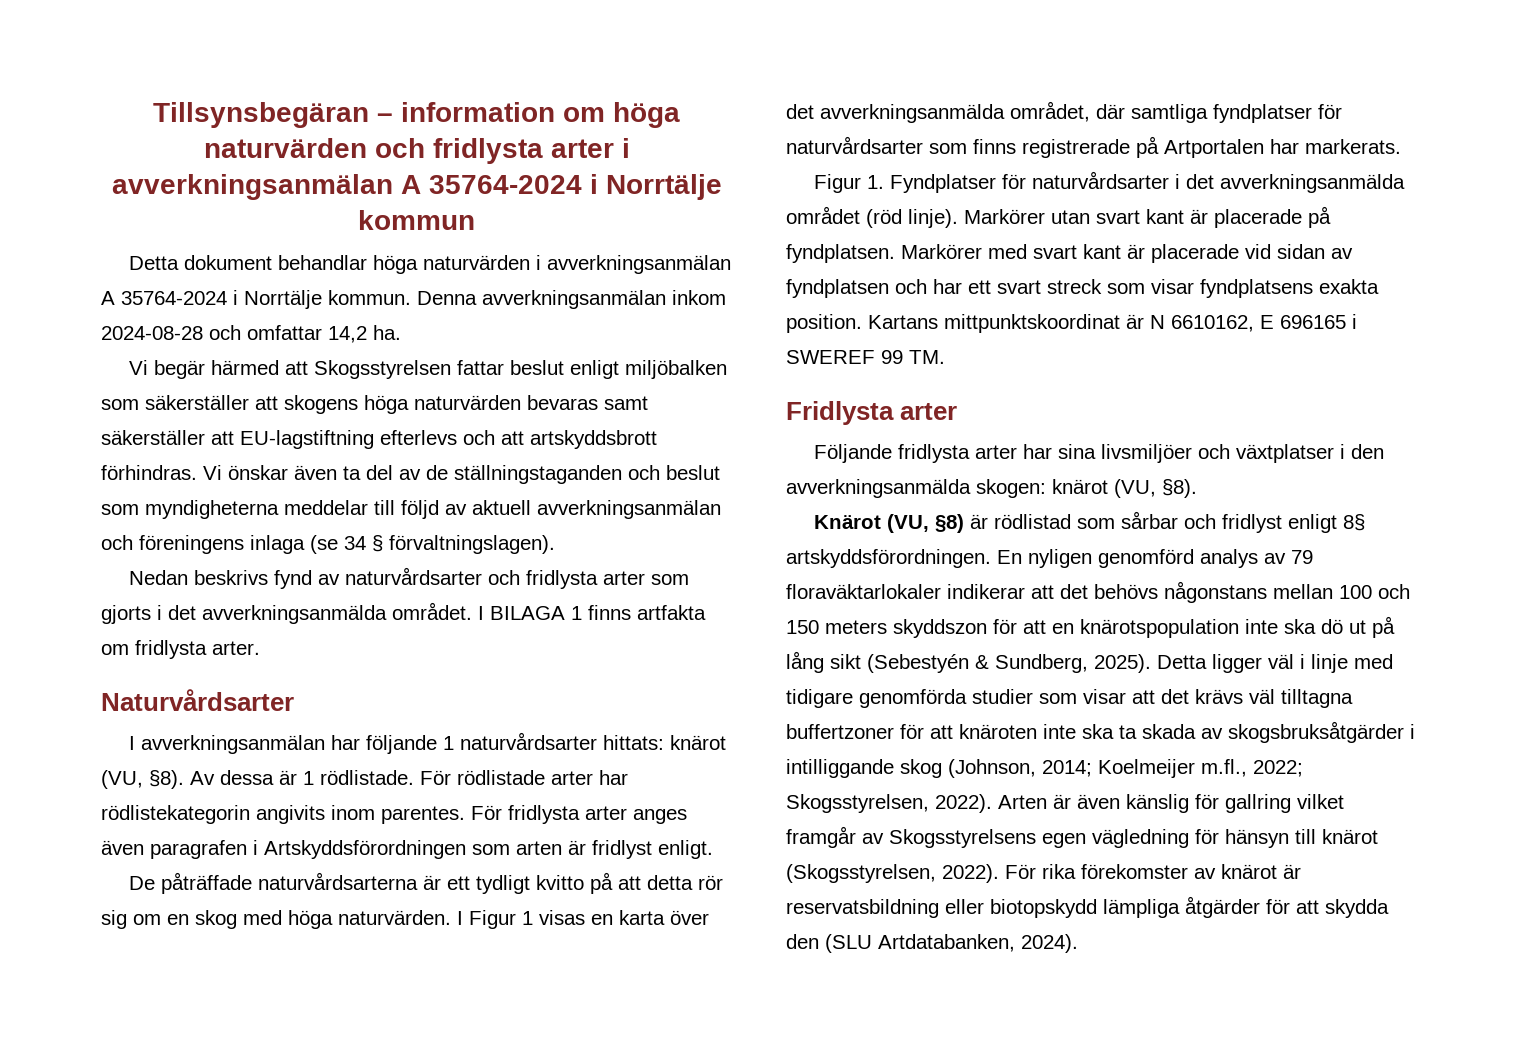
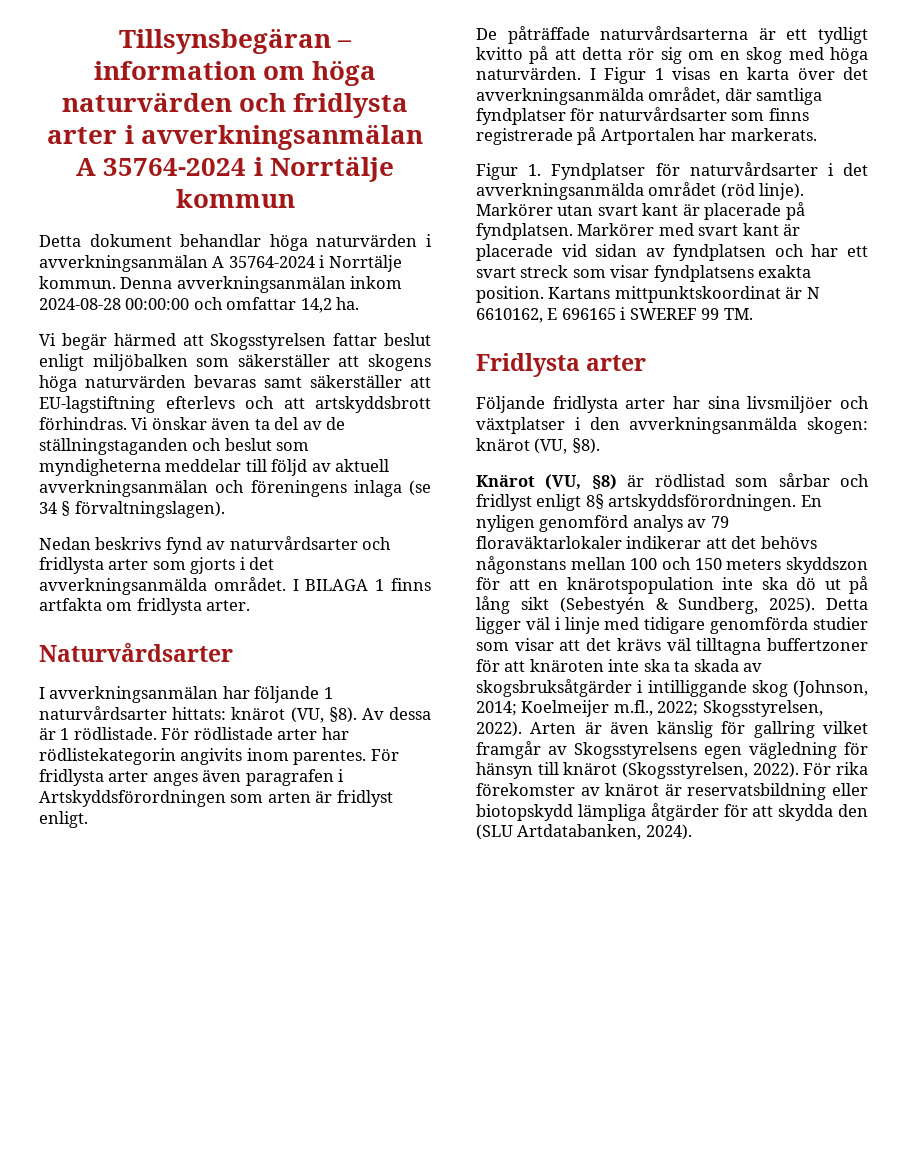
- Denna avverkningsanmälan inkom 2024-08-28 och omfattar 14,2 ha.
+ Denna avverkningsanmälan inkom 2024-08-28 00:00:00 och omfattar 14,2 ha.

